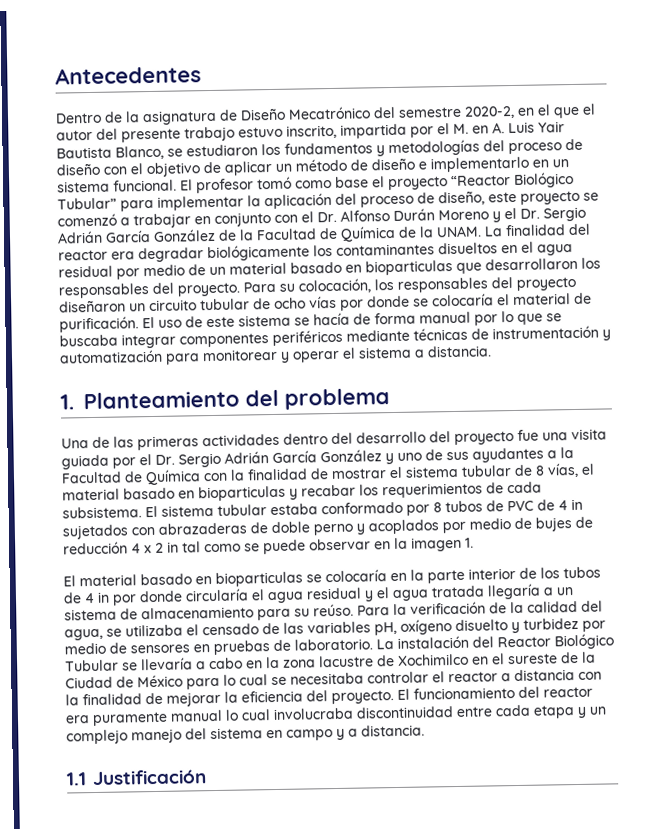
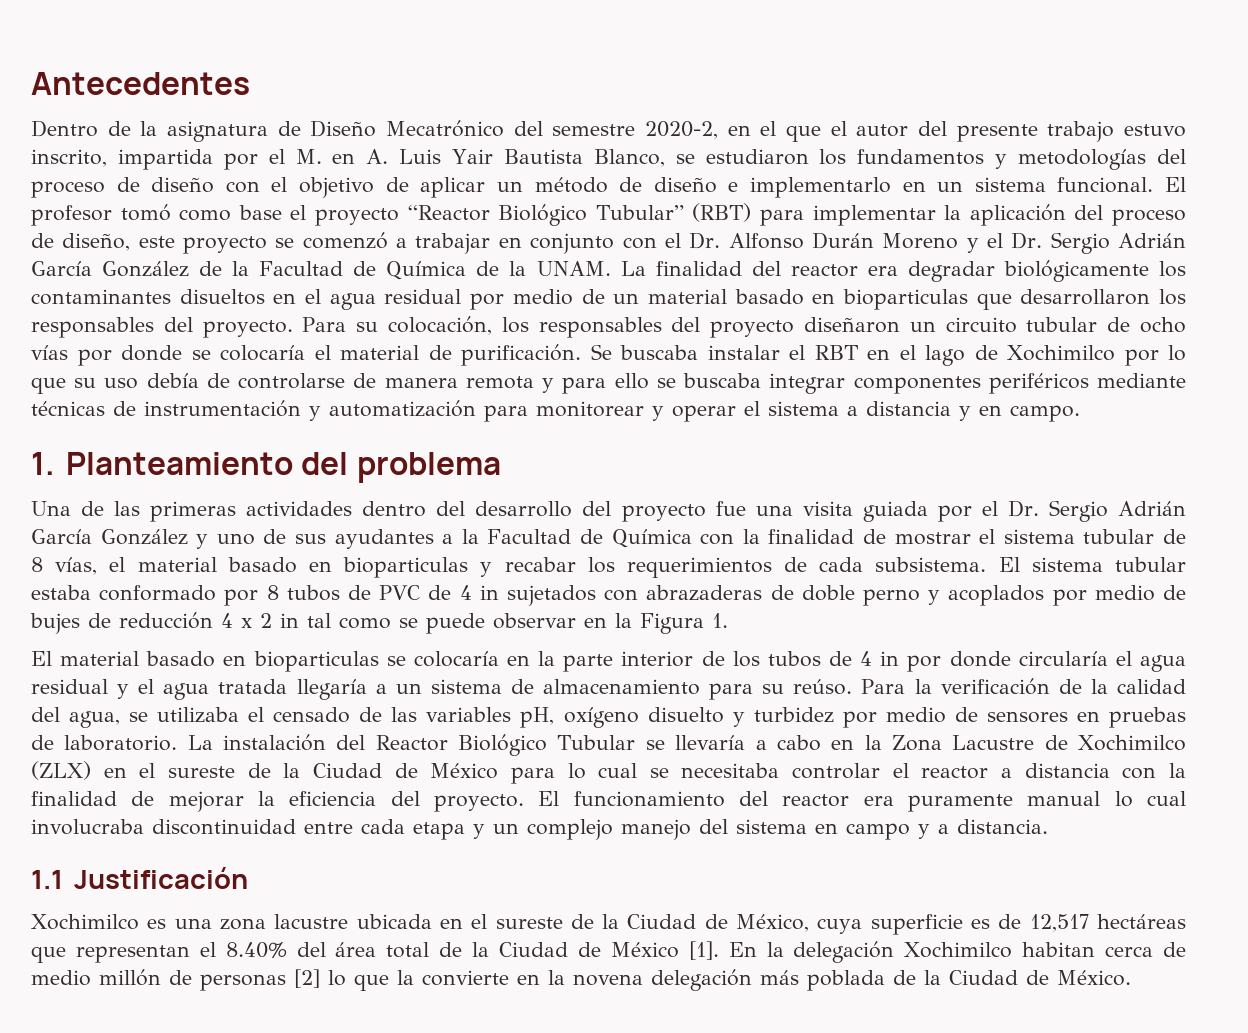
- El profesor tomó como base el proyecto “Reactor Biológico Tubular” para implementar la aplicación del proceso de diseño, este proyecto se comenzó a trabajar en conjunto con el Dr. Alfonso Durán Moreno y el Dr. Sergio Adrián García González de la Facultad de Química de la UNAM.
+ El profesor tomó como base el proyecto “Reactor Biológico Tubular” (RBT) para implementar la aplicación del proceso de diseño, este proyecto se comenzó a trabajar en conjunto con el Dr. Alfonso Durán Moreno y el Dr. Sergio Adrián García González de la Facultad de Química de la UNAM.
- El uso de este sistema se hacía de forma manual por lo que se buscaba integrar componentes periféricos mediante técnicas de instrumentación y automatización para monitorear y operar el sistema a distancia.
+ Se buscaba instalar el RBT en el lago de Xochimilco por lo que su uso debía de controlarse de manera remota y para ello se buscaba integrar componentes periféricos mediante técnicas de instrumentación y automatización para monitorear y operar el sistema a distancia y en campo.
- El sistema tubular estaba conformado por 8 tubos de PVC de 4 in sujetados con abrazaderas de doble perno y acoplados por medio de bujes de reducción 4 x 2 in tal como se puede observar en la imagen 1.
+ El sistema tubular estaba conformado por 8 tubos de PVC de 4 in sujetados con abrazaderas de doble perno y acoplados por medio de bujes de reducción 4 x 2 in tal como se puede observar en la Figura 1.
- La instalación del Reactor Biológico Tubular se llevaría a cabo en la zona lacustre de Xochimilco en el sureste de la Ciudad de México para lo cual se necesitaba controlar el reactor a distancia con la finalidad de mejorar la eficiencia del proyecto.
+ La instalación del Reactor Biológico Tubular se llevaría a cabo en la Zona Lacustre de Xochimilco (ZLX) en el sureste de la Ciudad de México para lo cual se necesitaba controlar el reactor a distancia con la finalidad de mejorar la eficiencia del proyecto.
+ Xochimilco es una zona lacustre ubicada en el sureste de la Ciudad de México, cuya superficie es de 12,517 hectáreas que representan el 8.40% del área total de la Ciudad de México [1]. En la delegación Xochimilco habitan cerca de medio millón de personas [2] lo que la convierte en la novena delegación más poblada de la Ciudad de México.

